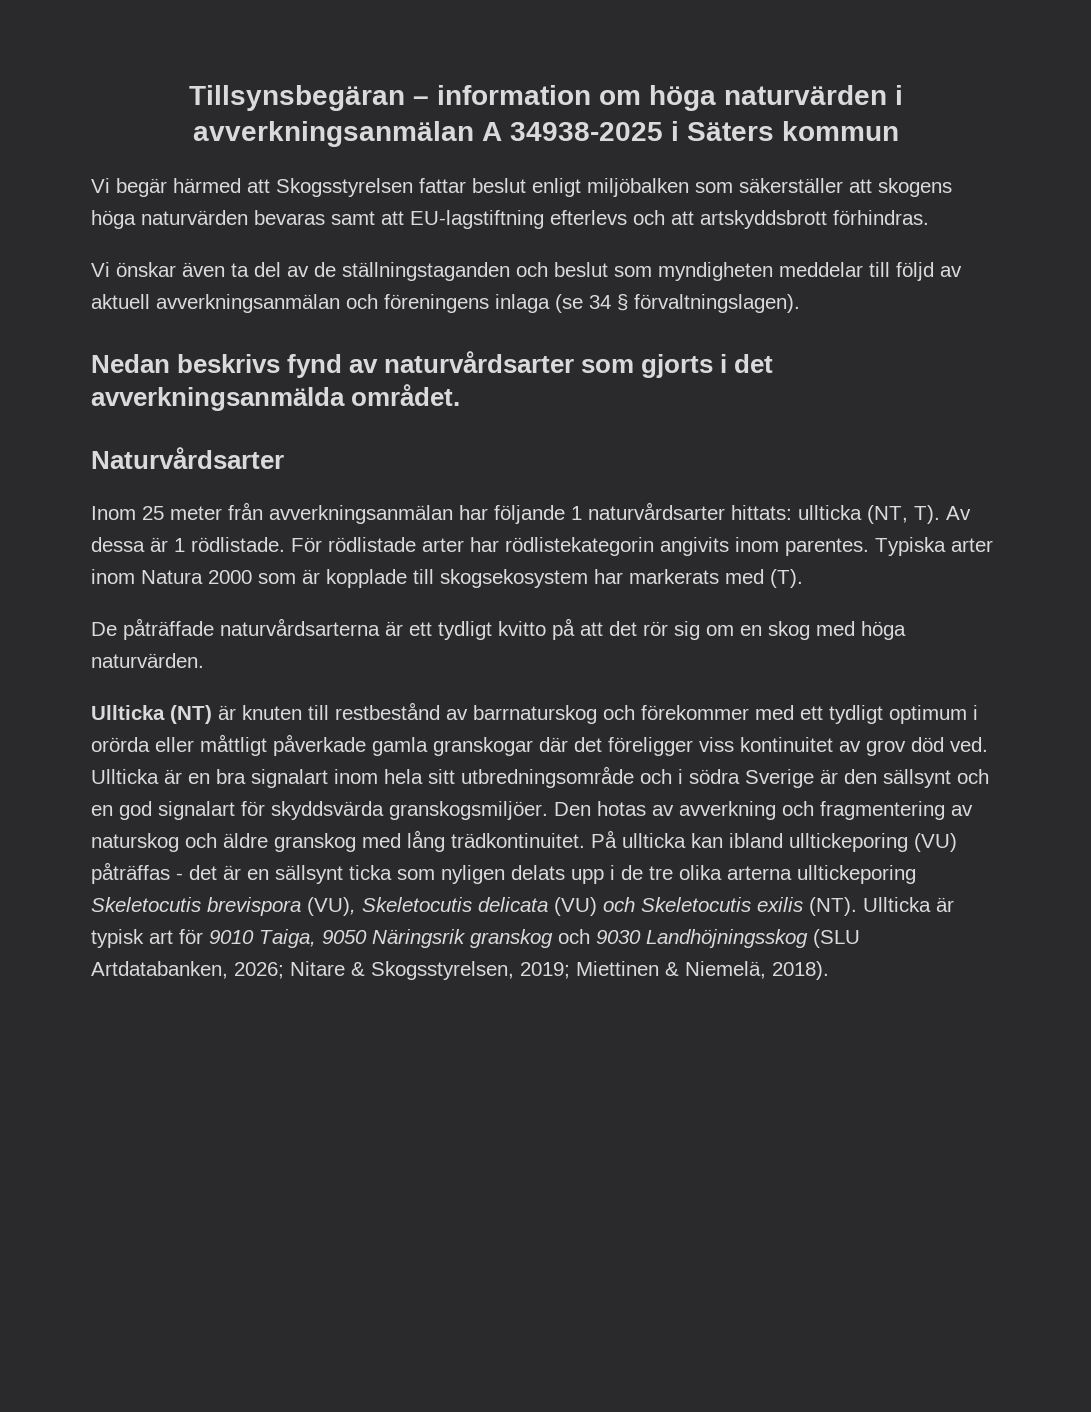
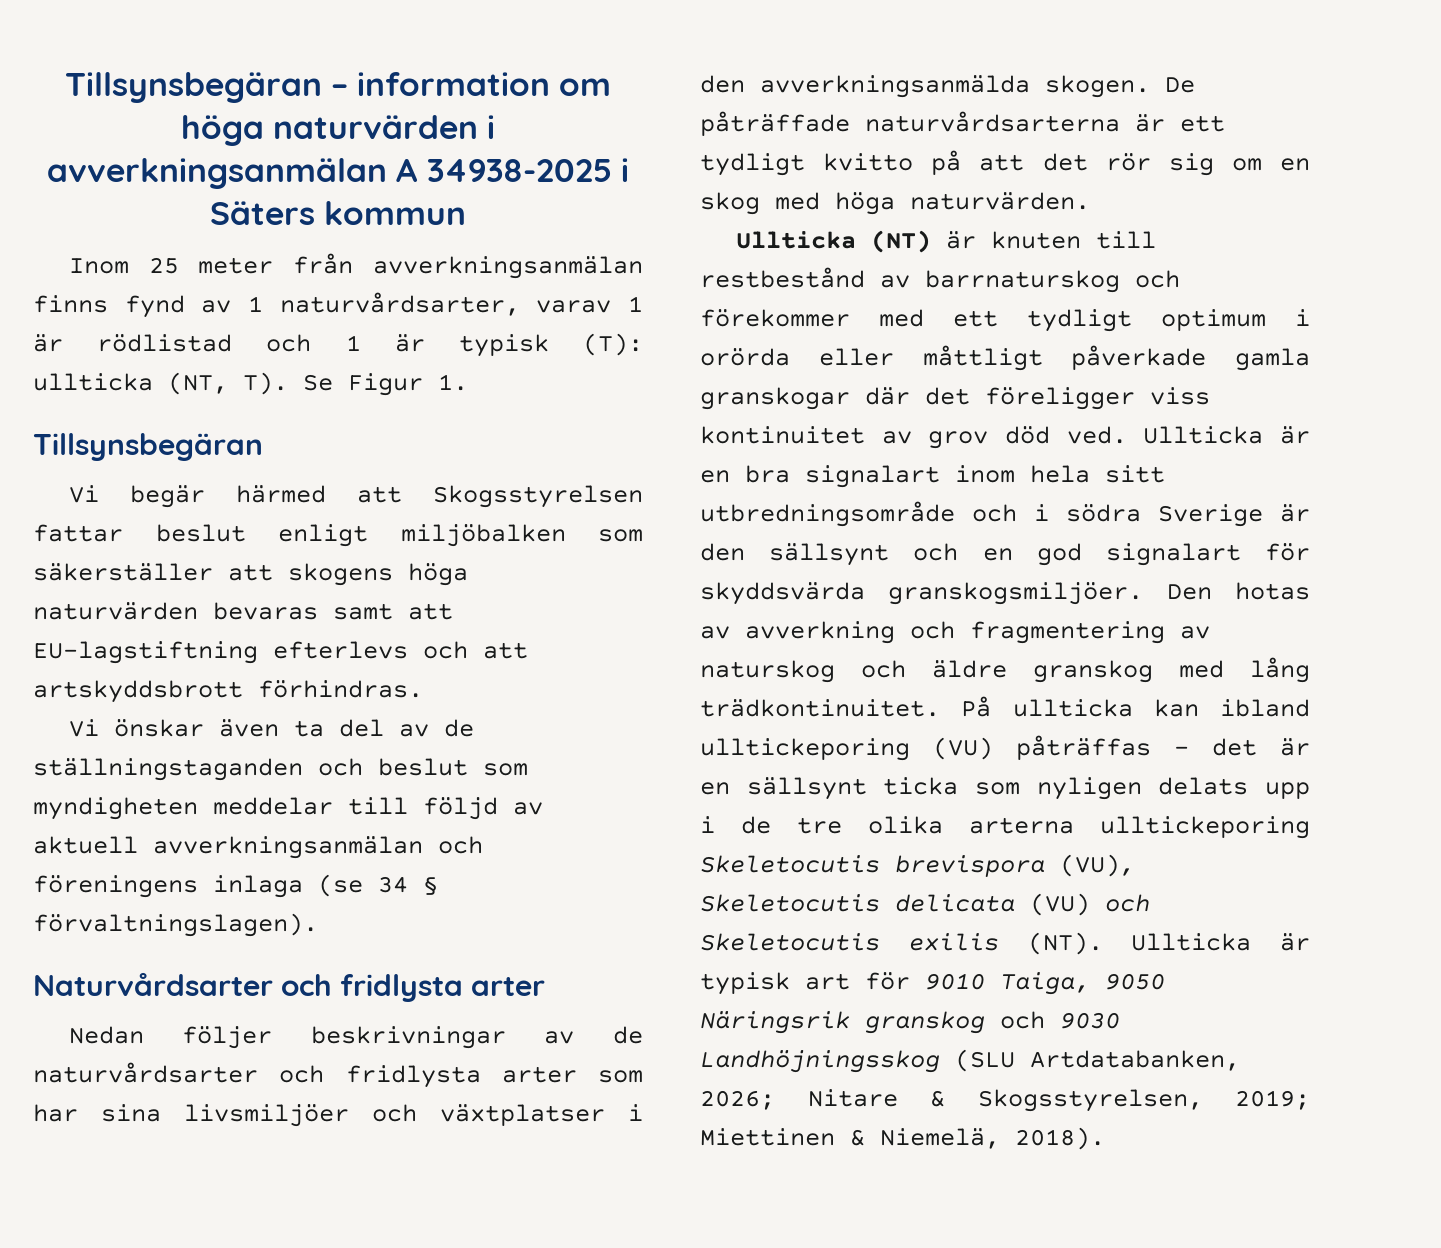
+ Inom 25 meter från avverkningsanmälan finns fynd av 1 naturvårdsarter, varav 1 är rödlistad och 1 är typisk (T): ullticka (NT, T). Se Figur 1.
+ Tillsynsbegäran
- Nedan beskrivs fynd av naturvårdsarter som gjorts i det avverkningsanmälda området.
- Naturvårdsarter
- Inom 25 meter från avverkningsanmälan har följande 1 naturvårdsarter hittats: ullticka (NT, T). Av dessa är 1 rödlistade. För rödlistade arter har rödlistekategorin angivits inom parentes. Typiska arter inom Natura 2000 som är kopplade till skogsekosystem har markerats med (T).
- De påträffade naturvårdsarterna är ett tydligt kvitto på att det rör sig om en skog med höga naturvärden.
+ Naturvårdsarter och fridlysta arter
+ Nedan följer beskrivningar av de naturvårdsarter och fridlysta arter som har sina livsmiljöer och växtplatser i den avverkningsanmälda skogen. De påträffade naturvårdsarterna är ett tydligt kvitto på att det rör sig om en skog med höga naturvärden.

